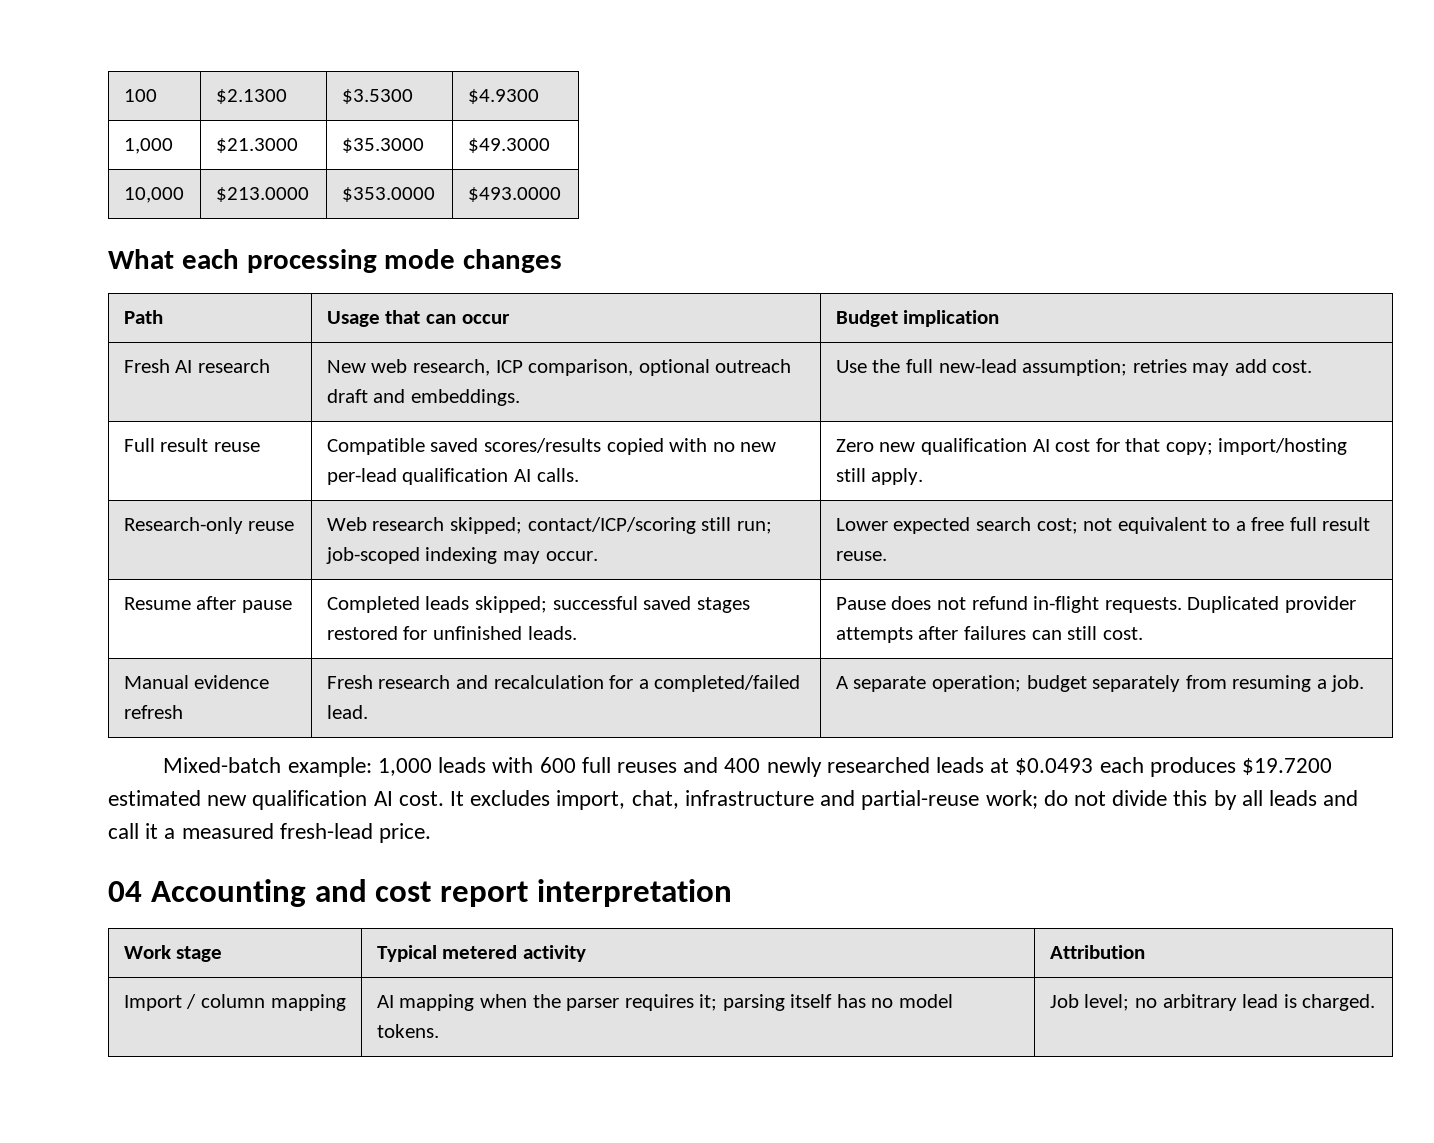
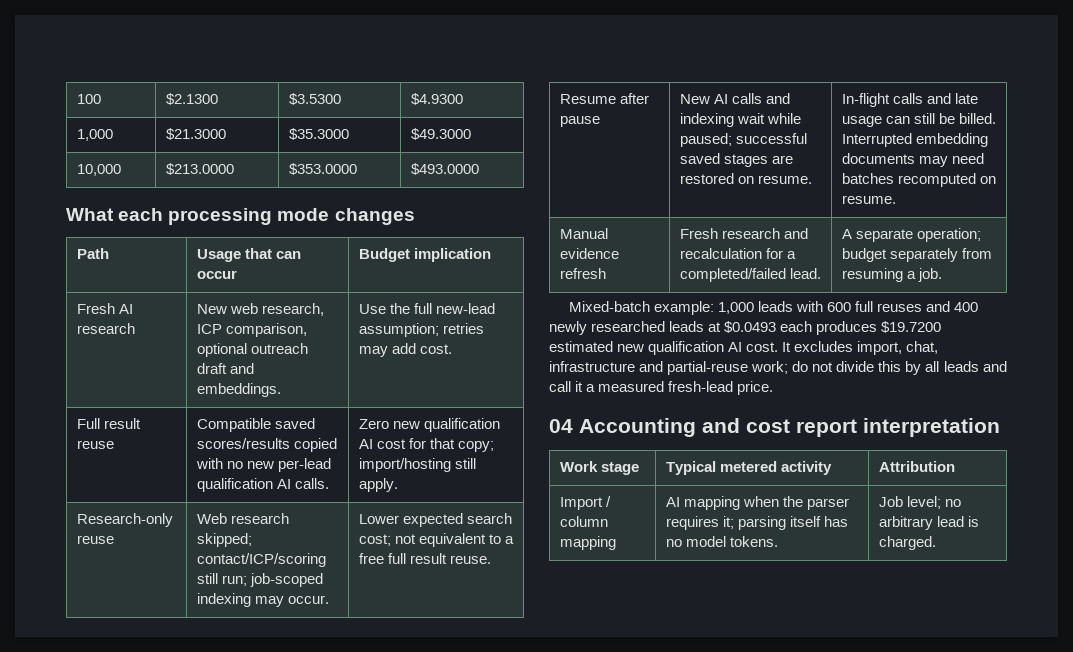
- Resume after pause | Completed leads skipped; successful saved stages restored for unfinished leads. | Pause does not refund in-flight requests. Duplicated provider attempts after failures can still cost.
+ Resume after pause | New AI calls and indexing wait while paused; successful saved stages are restored on resume. | In-flight calls and late usage can still be billed. Interrupted embedding documents may need batches recomputed on resume.

